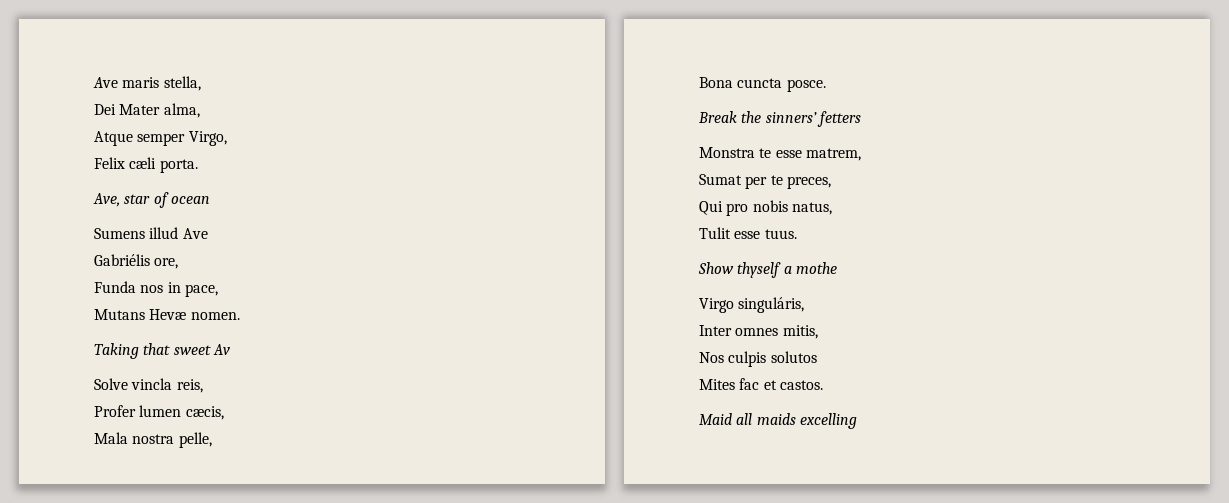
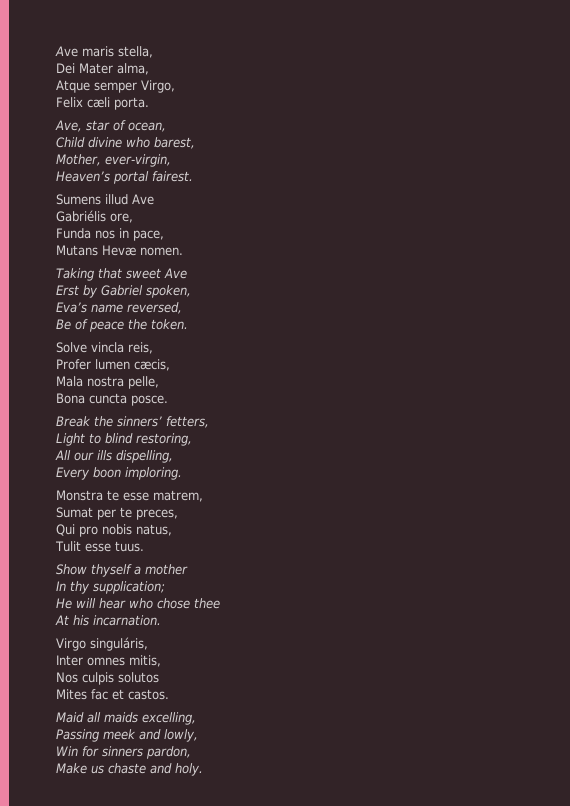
- Ave, star of ocean
+ Ave, star of ocean,
+ Child divine who barest,
+ Mother, ever-virgin,
+ Heaven’s portal fairest.
- Taking that sweet Av
+ Taking that sweet Ave
+ Erst by Gabriel spoken,
+ Eva’s name reversed,
+ Be of peace the token.
- Break the sinners’ fetters
+ Break the sinners’ fetters,
+ Light to blind restoring,
+ All our ills dispelling,
+ Every boon imploring.
- Show thyself a mothe
+ Show thyself a mother
+ In thy supplication;
+ He will hear who chose thee
+ At his incarnation.
- Maid all maids excelling
+ Maid all maids excelling,
+ Passing meek and lowly,
+ Win for sinners pardon,
+ Make us chaste and holy.

